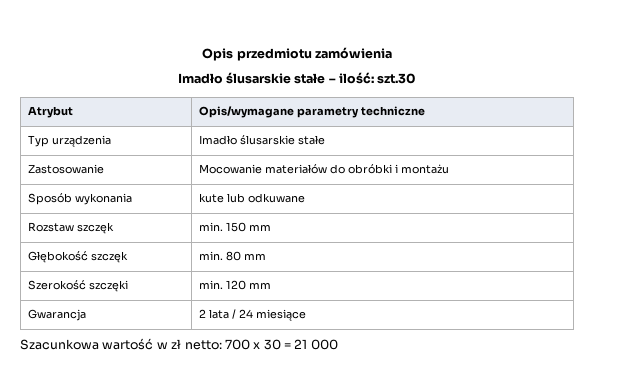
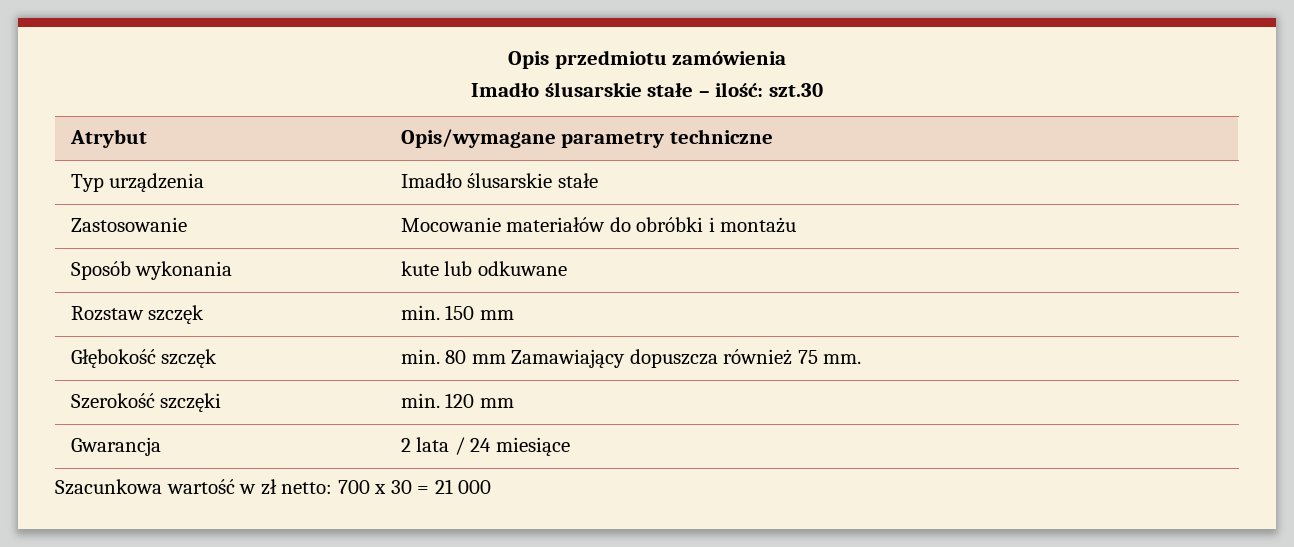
- Głębokość szczęk | min. 80 mm
+ Głębokość szczęk | min. 80 mm Zamawiający dopuszcza również 75 mm.

